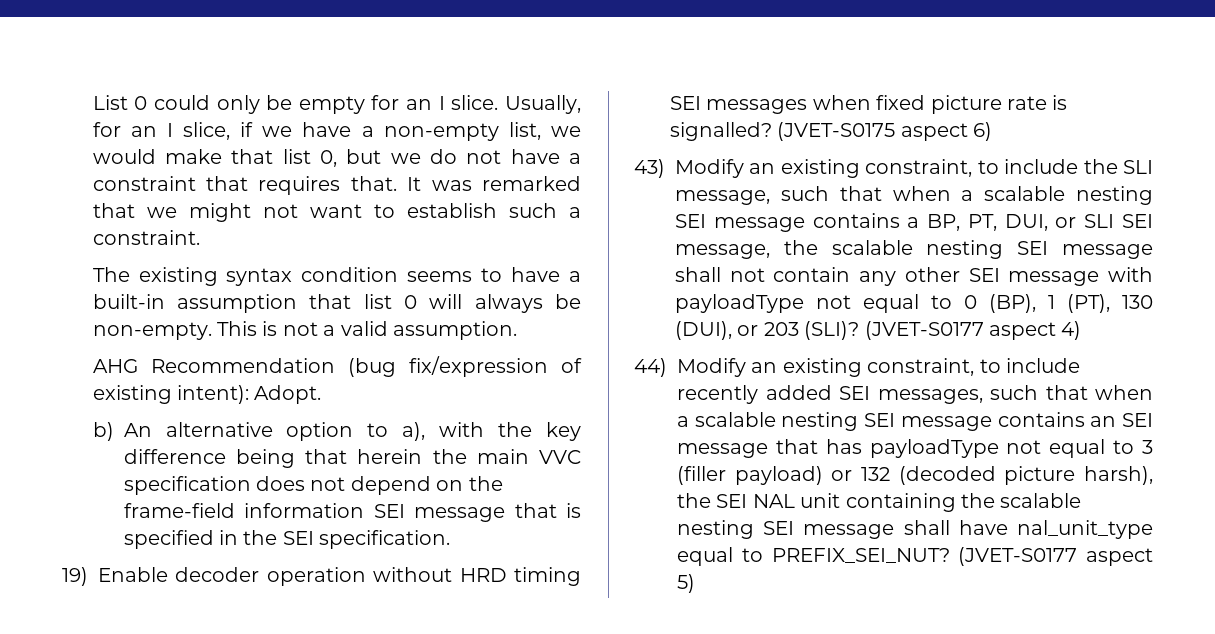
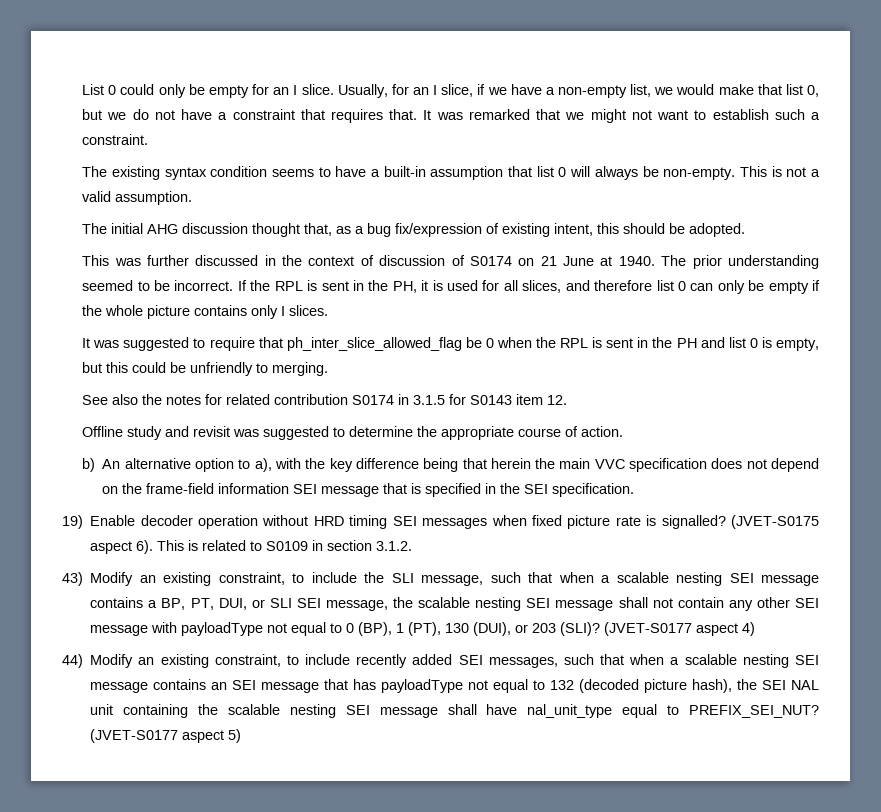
- AHG Recommendation (bug fix/expression of existing intent): Adopt.
+ The initial AHG discussion thought that, as a bug fix/expression of existing intent, this should be adopted.
+ This was further discussed in the context of discussion of S0174 on 21 June at 1940. The prior understanding seemed to be incorrect. If the RPL is sent in the PH, it is used for all slices, and therefore list 0 can only be empty if the whole picture contains only I slices.
+ It was suggested to require that ph_inter_slice_allowed_flag be 0 when the RPL is sent in the PH and list 0 is empty, but this could be unfriendly to merging.
+ See also the notes for related contribution S0174 in 3.1.5 for S0143 item 12.
+ Offline study and revisit was suggested to determine the appropriate course of action.
- (JVET-S0175 aspect 6)
+ (JVET-S0175 aspect 6). This is related to S0109 in section 3.1.2.
- 44) Modify an existing constraint, to include recently added SEI messages, such that when a scalable nesting SEI message contains an SEI message that has payloadType not equal to 3 (filler payload) or 132 (decoded picture harsh), the SEI NAL unit containing the scalable nesting SEI message shall have nal_unit_type equal to PREFIX_SEI_NUT?
+ 44) Modify an existing constraint, to include recently added SEI messages, such that when a scalable nesting SEI message contains an SEI message that has payloadType not equal to 132 (decoded picture hash), the SEI NAL unit containing the scalable nesting SEI message shall have nal_unit_type equal to PREFIX_SEI_NUT?

